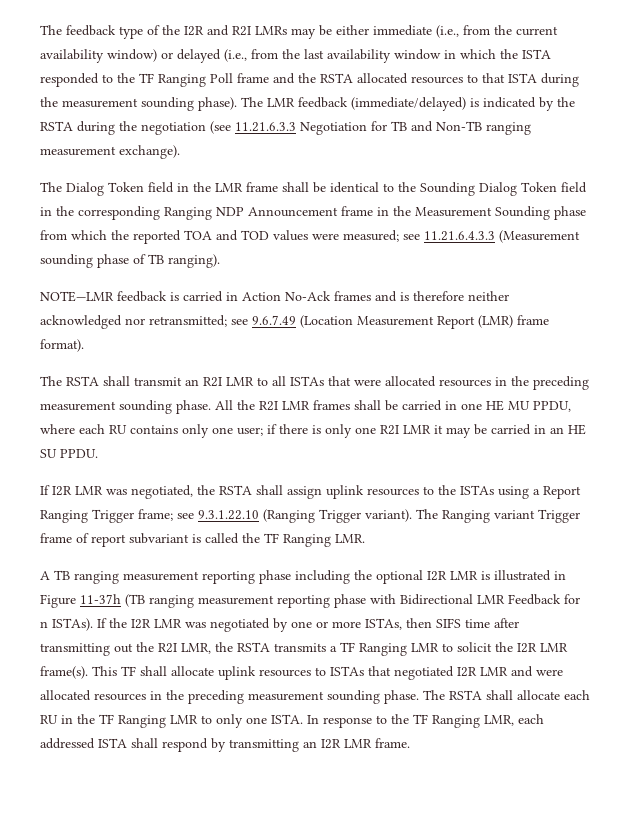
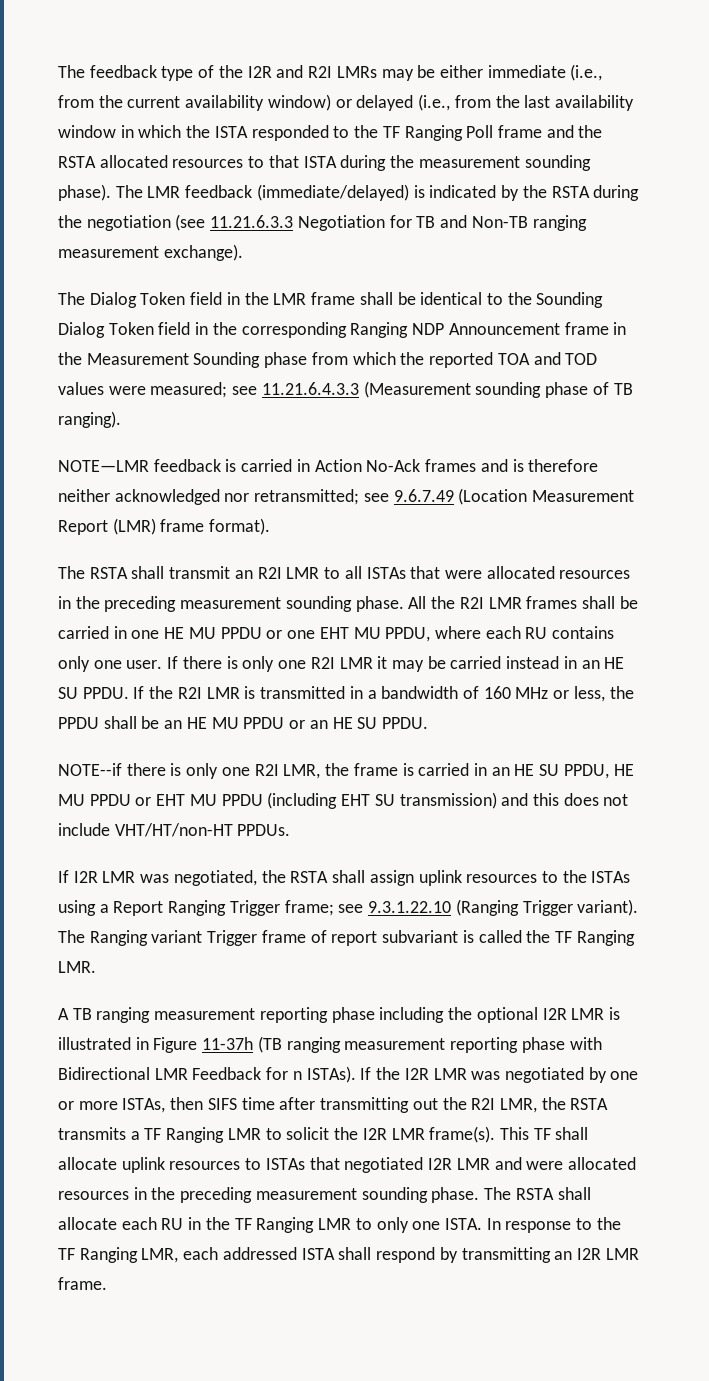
- All the R2I LMR frames shall be carried in one HE MU PPDU, where each RU contains only one user; if there is only one R2I LMR it may be carried in an HE SU PPDU.
+ All the R2I LMR frames shall be carried in one HE MU PPDU or one EHT MU PPDU, where each RU contains only one user. If there is only one R2I LMR it may be carried instead in an HE SU PPDU. If the R2I LMR is transmitted in a bandwidth of 160 MHz or less, the PPDU shall be an HE MU PPDU or an HE SU PPDU.
+ NOTE--if there is only one R2I LMR, the frame is carried in an HE SU PPDU, HE MU PPDU or EHT MU PPDU (including EHT SU transmission) and this does not include VHT/HT/non-HT PPDUs.

